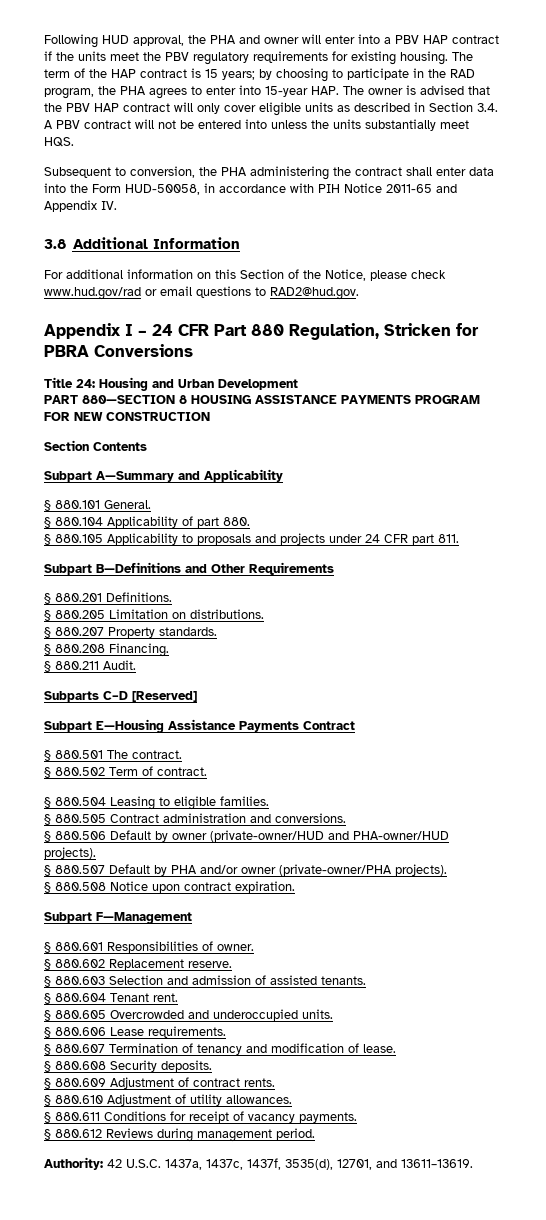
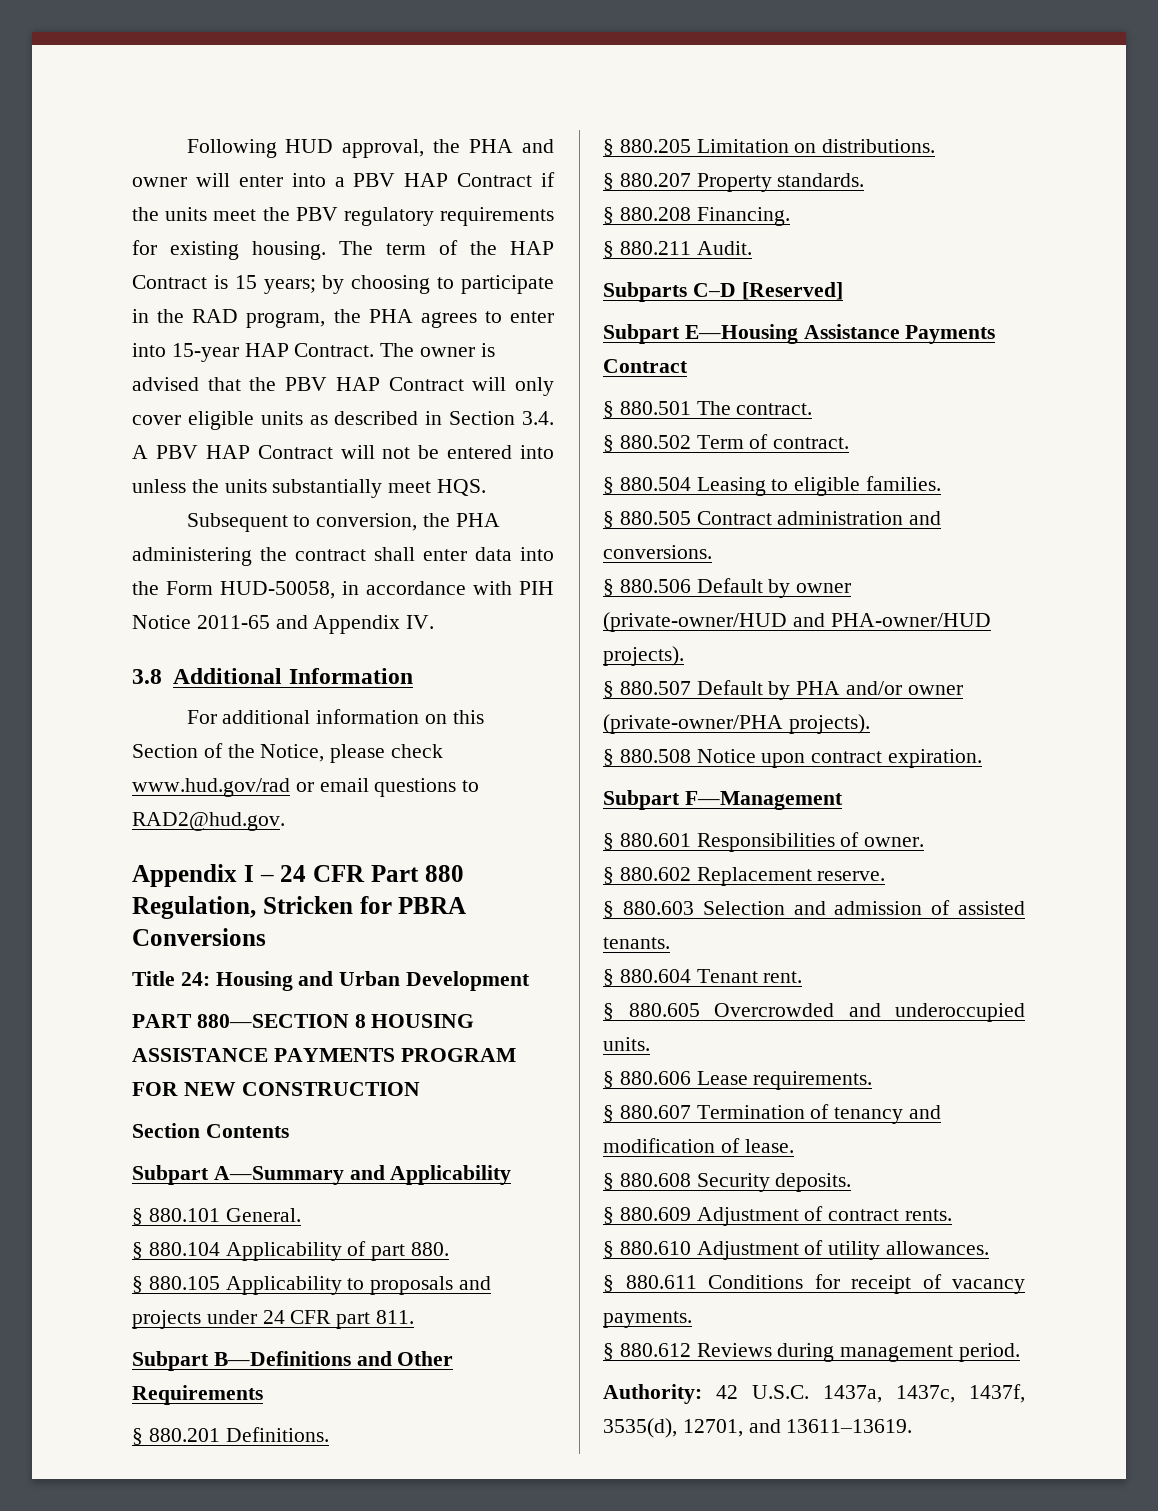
- Following HUD approval, the PHA and owner will enter into a PBV HAP contract if the units meet the PBV regulatory requirements for existing housing.
+ Following HUD approval, the PHA and owner will enter into a PBV HAP Contract if the units meet the PBV regulatory requirements for existing housing.
- The term of the HAP contract is 15 years; by choosing to participate in the RAD program, the PHA agrees to enter into 15-year HAP. The owner is advised that the PBV HAP contract will only cover eligible units as described in Section 3.4. A PBV contract will not be entered into unless the units substantially meet HQS.
+ The term of the HAP Contract is 15 years; by choosing to participate in the RAD program, the PHA agrees to enter into 15-year HAP Contract. The owner is advised that the PBV HAP Contract will only cover eligible units as described in Section 3.4. A PBV HAP Contract will not be entered into unless the units substantially meet HQS.

